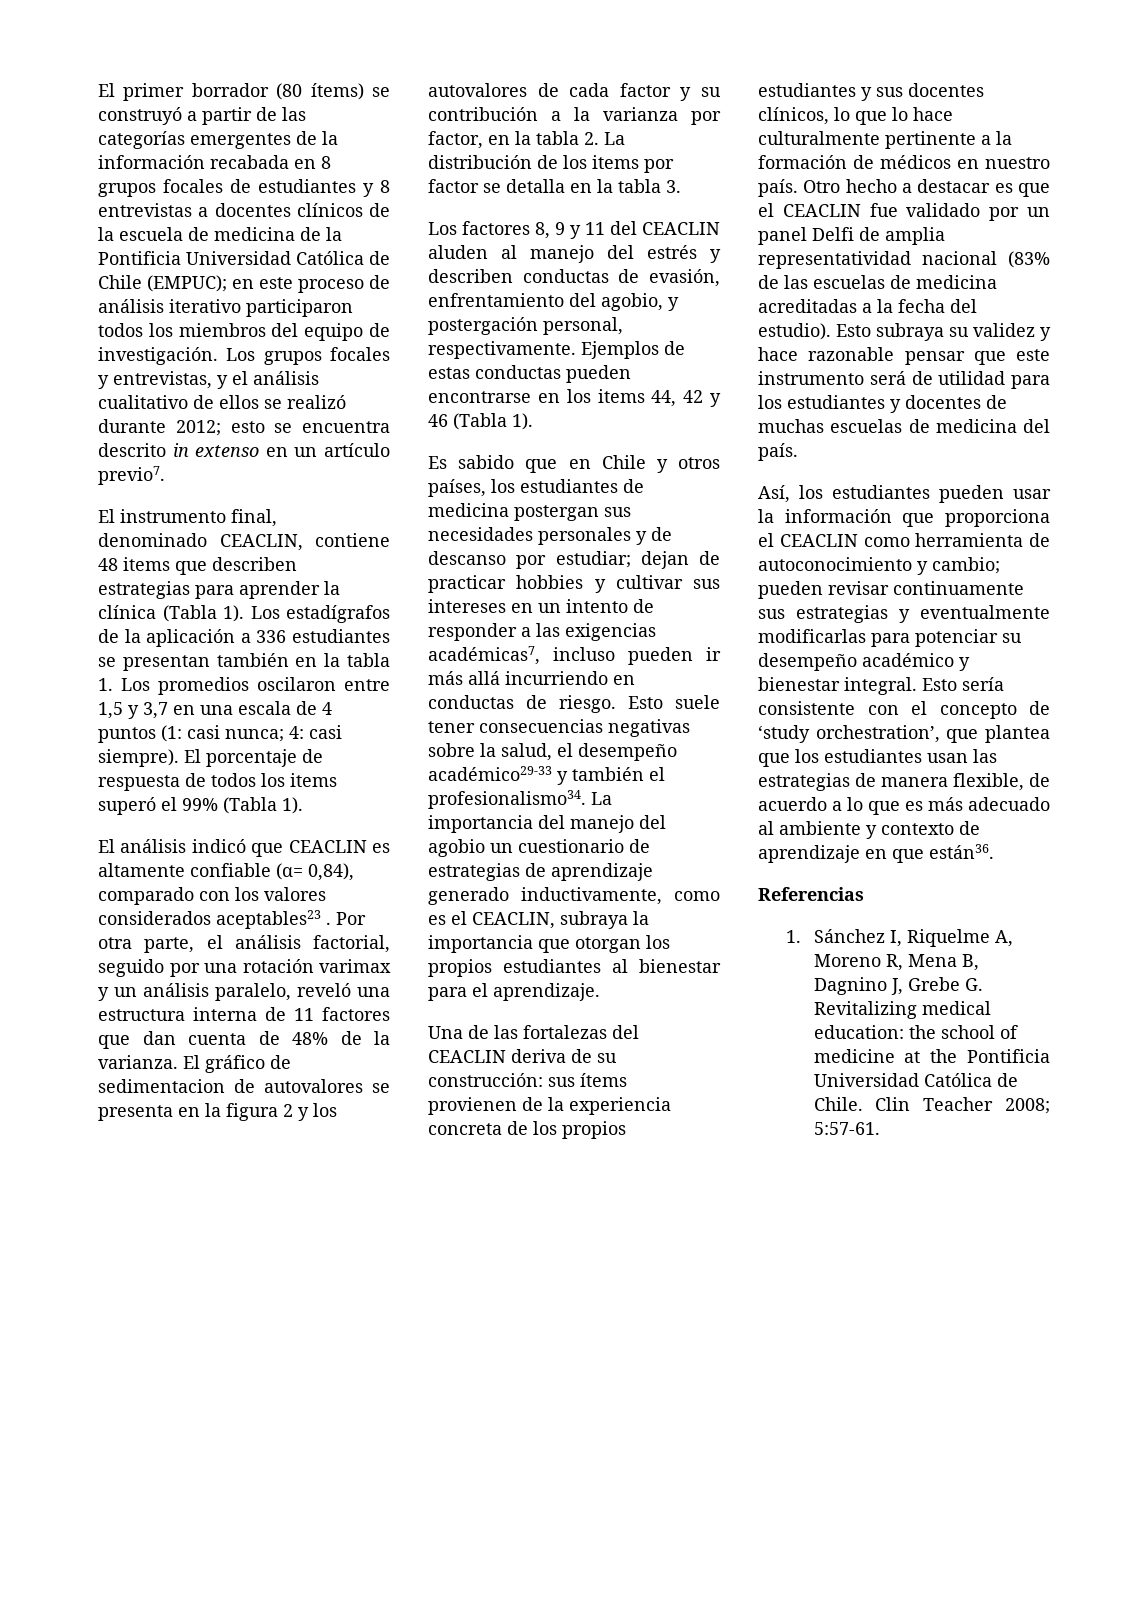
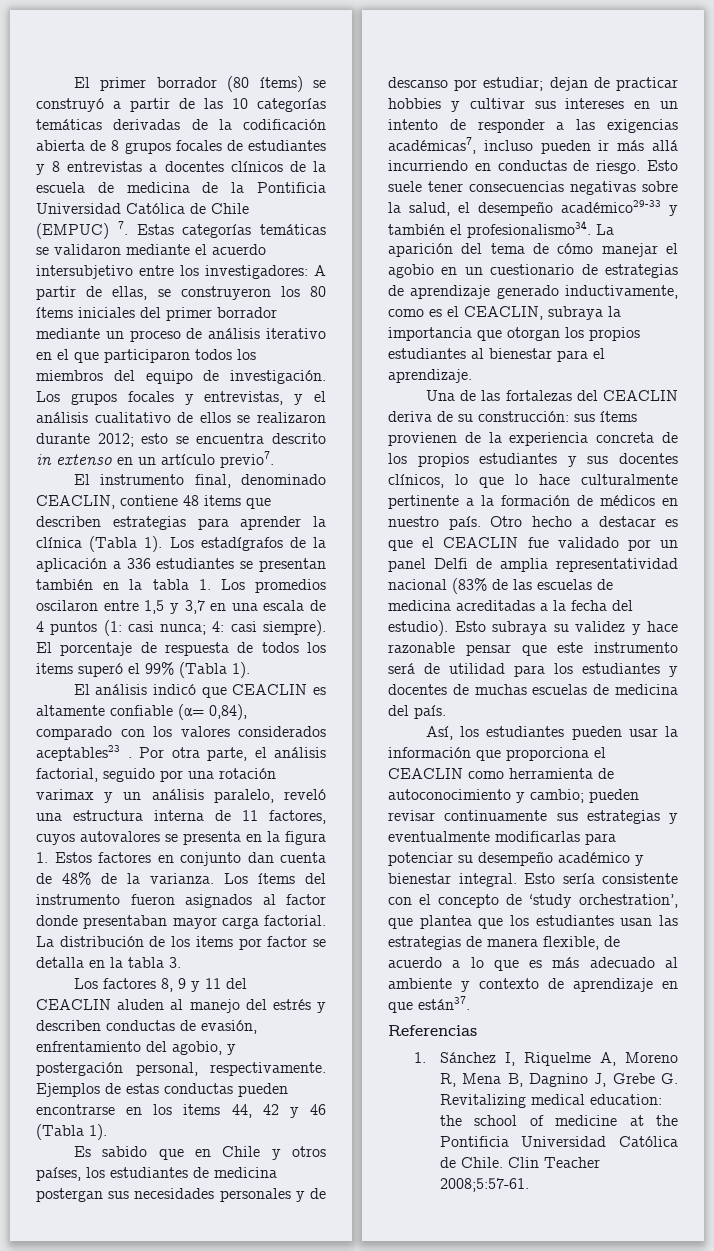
- El primer borrador (80 ítems) se construyó a partir de las categorías emergentes de la información recabada en 8 grupos focales de estudiantes y 8 entrevistas a docentes clínicos de la escuela de medicina de la Pontificia Universidad Católica de Chile (EMPUC); en este proceso de análisis iterativo participaron todos los miembros del equipo de investigación.
+ El primer borrador (80 ítems) se construyó a partir de las 10 categorías temáticas derivadas de la codificación abierta de 8 grupos focales de estudiantes y 8 entrevistas a docentes clínicos de la escuela de medicina de la Pontificia Universidad Católica de Chile (EMPUC) 7. Estas categorías temáticas se validaron mediante el acuerdo intersubjetivo entre los investigadores: A partir de ellas, se construyeron los 80 ítems iniciales del primer borrador mediante un proceso de análisis iterativo en el que participaron todos los miembros del equipo de investigación.
- Los grupos focales y entrevistas, y el análisis cualitativo de ellos se realizó durante 2012; esto se encuentra descrito in extenso en un artículo previo7.
+ Los grupos focales y entrevistas, y el análisis cualitativo de ellos se realizaron durante 2012; esto se encuentra descrito in extenso en un artículo previo7.
- Por otra parte, el análisis factorial, seguido por una rotación varimax y un análisis paralelo, reveló una estructura interna de 11 factores que dan cuenta de 48% de la varianza.
+ Por otra parte, el análisis factorial, seguido por una rotación varimax y un análisis paralelo, reveló una estructura interna de 11 factores, cuyos autovalores se presenta en la figura 1. Estos factores en conjunto dan cuenta de 48% de la varianza.
- El gráfico de sedimentacion de autovalores se presenta en la figura 2 y los autovalores de cada factor y su contribución a la varianza por factor, en la tabla 2. La distribución de los items por factor se detalla en la tabla 3.
+ Los ítems del instrumento fueron asignados al factor donde presentaban mayor carga factorial. La distribución de los items por factor se detalla en la tabla 3.
- La importancia del manejo del agobio un cuestionario de estrategias de aprendizaje generado inductivamente, como es el CEACLIN, subraya la importancia que otorgan los propios estudiantes al bienestar para el aprendizaje.
+ La aparición del tema de cómo manejar el agobio en un cuestionario de estrategias de aprendizaje generado inductivamente, como es el CEACLIN, subraya la importancia que otorgan los propios estudiantes al bienestar para el aprendizaje.
- Esto sería consistente con el concepto de ‘study orchestration’, que plantea que los estudiantes usan las estrategias de manera flexible, de acuerdo a lo que es más adecuado al ambiente y contexto de aprendizaje en que están36.
+ Esto sería consistente con el concepto de ‘study orchestration’, que plantea que los estudiantes usan las estrategias de manera flexible, de acuerdo a lo que es más adecuado al ambiente y contexto de aprendizaje en que están37.
- Clin Teacher 2008; 5:57-61.
+ Clin Teacher 2008;5:57-61.

